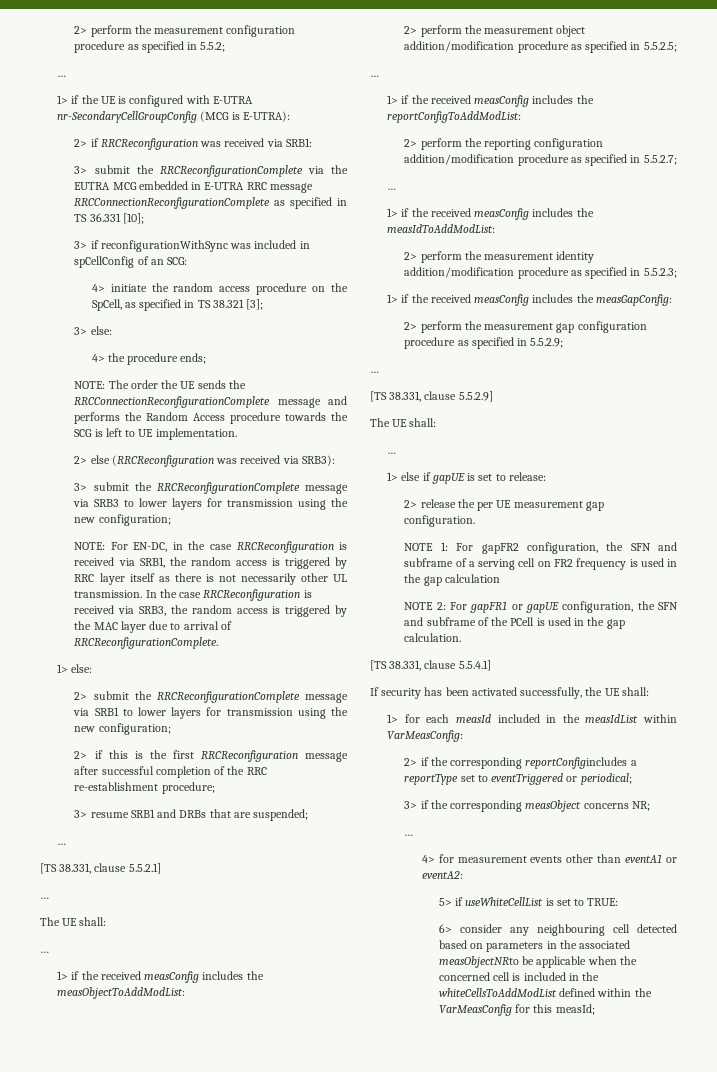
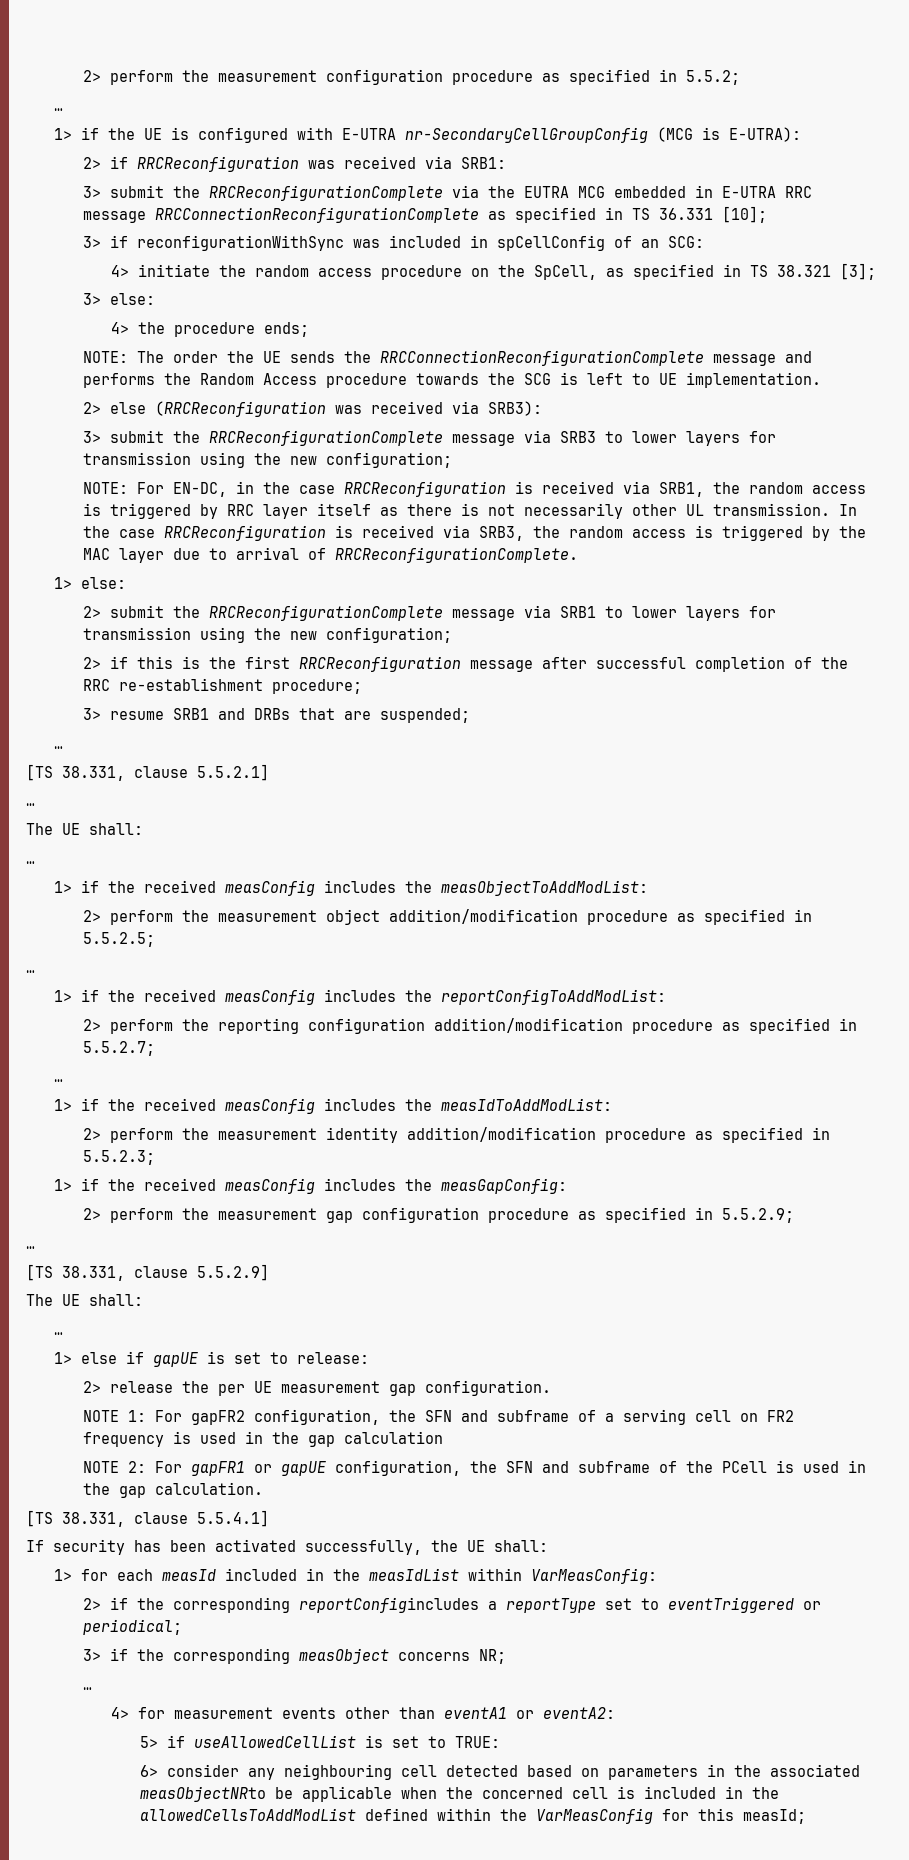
- 5> if useWhiteCellList is set to TRUE:
+ 5> if useAllowedCellList is set to TRUE:
- 6> consider any neighbouring cell detected based on parameters in the associated measObjectNRto be applicable when the concerned cell is included in the whiteCellsToAddModList defined within the VarMeasConfig for this measId;
+ 6> consider any neighbouring cell detected based on parameters in the associated measObjectNRto be applicable when the concerned cell is included in the allowedCellsToAddModList defined within the VarMeasConfig for this measId;

